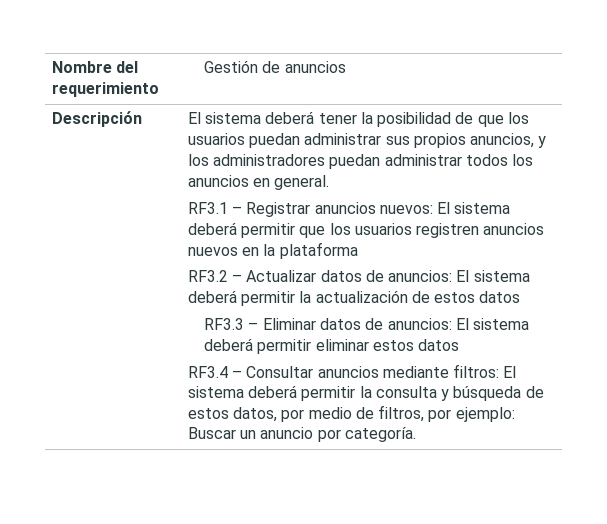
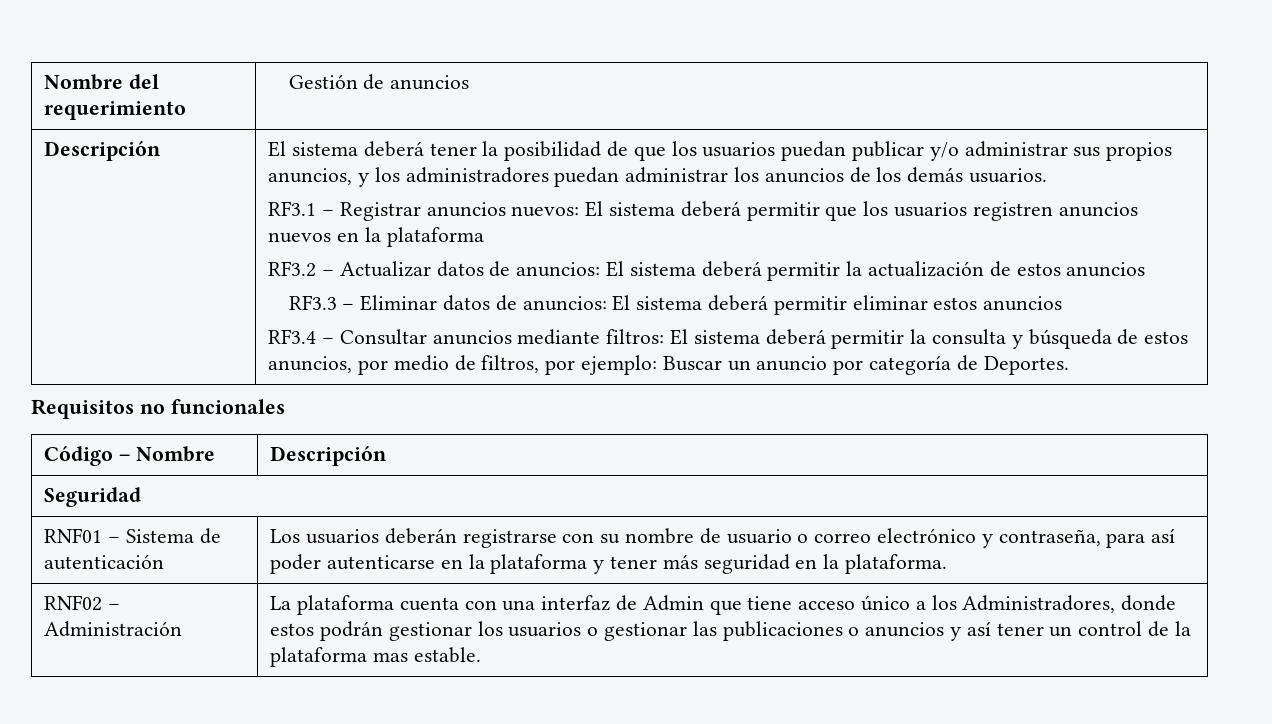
- El sistema deberá tener la posibilidad de que los usuarios puedan administrar sus propios anuncios, y los administradores puedan administrar todos los anuncios en general.
+ El sistema deberá tener la posibilidad de que los usuarios puedan publicar y/o administrar sus propios anuncios, y los administradores puedan administrar los anuncios de los demás usuarios.
- RF3.2 – Actualizar datos de anuncios: El sistema deberá permitir la actualización de estos datos
+ RF3.2 – Actualizar datos de anuncios: El sistema deberá permitir la actualización de estos anuncios
- RF3.3 – Eliminar datos de anuncios: El sistema deberá permitir eliminar estos datos
+ RF3.3 – Eliminar datos de anuncios: El sistema deberá permitir eliminar estos anuncios
- RF3.4 – Consultar anuncios mediante filtros: El sistema deberá permitir la consulta y búsqueda de estos datos, por medio de filtros, por ejemplo: Buscar un anuncio por categoría.
+ RF3.4 – Consultar anuncios mediante filtros: El sistema deberá permitir la consulta y búsqueda de estos anuncios, por medio de filtros, por ejemplo: Buscar un anuncio por categoría de Deportes.
+ Requisitos no funcionales
+ Código – Nombre | Descripción
+ Seguridad
+ RNF01 – Sistema de autenticación | Los usuarios deberán registrarse con su nombre de usuario o correo electrónico y contraseña, para así poder autenticarse en la plataforma y tener más seguridad en la plataforma.
+ RNF02 – Administración | La plataforma cuenta con una interfaz de Admin que tiene acceso único a los Administradores, donde estos podrán gestionar los usuarios o gestionar las publicaciones o anuncios y así tener un control de la plataforma mas estable.

